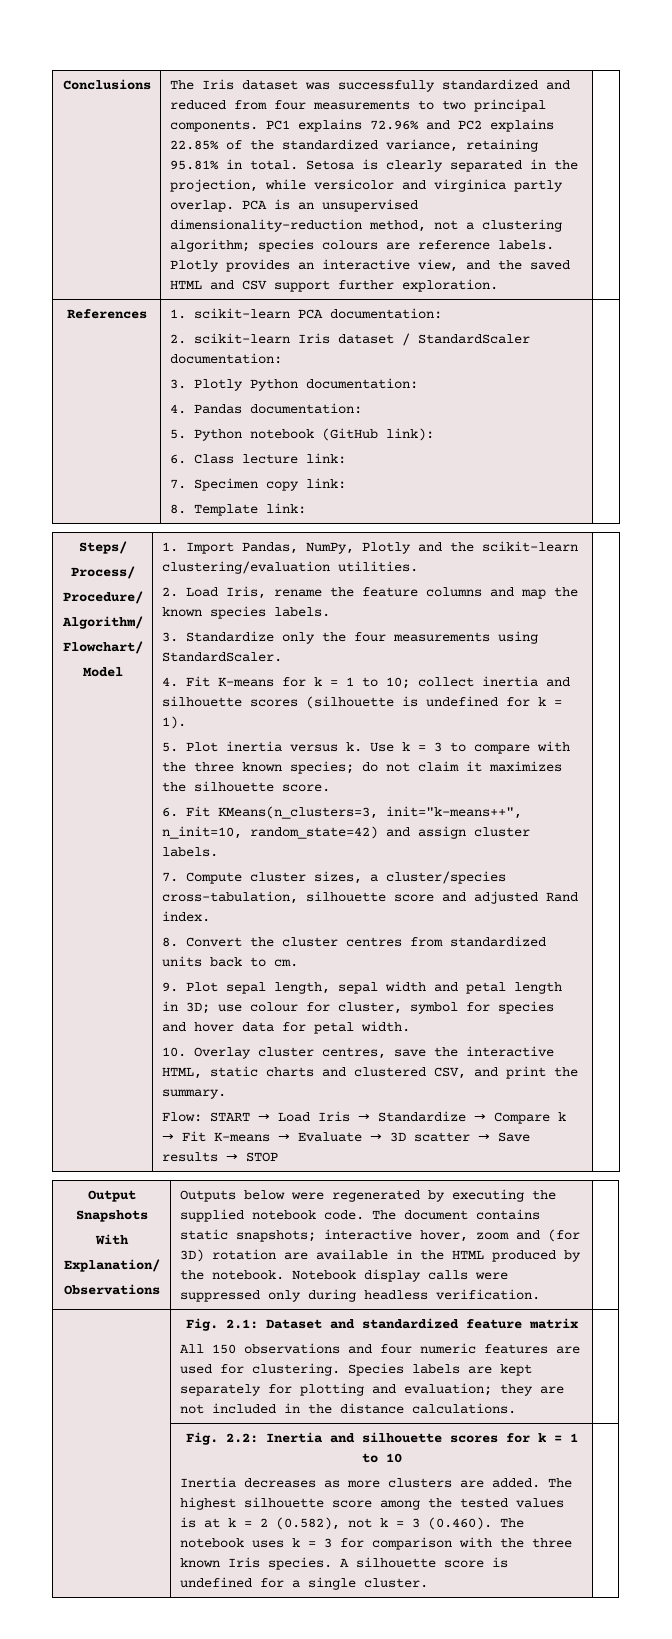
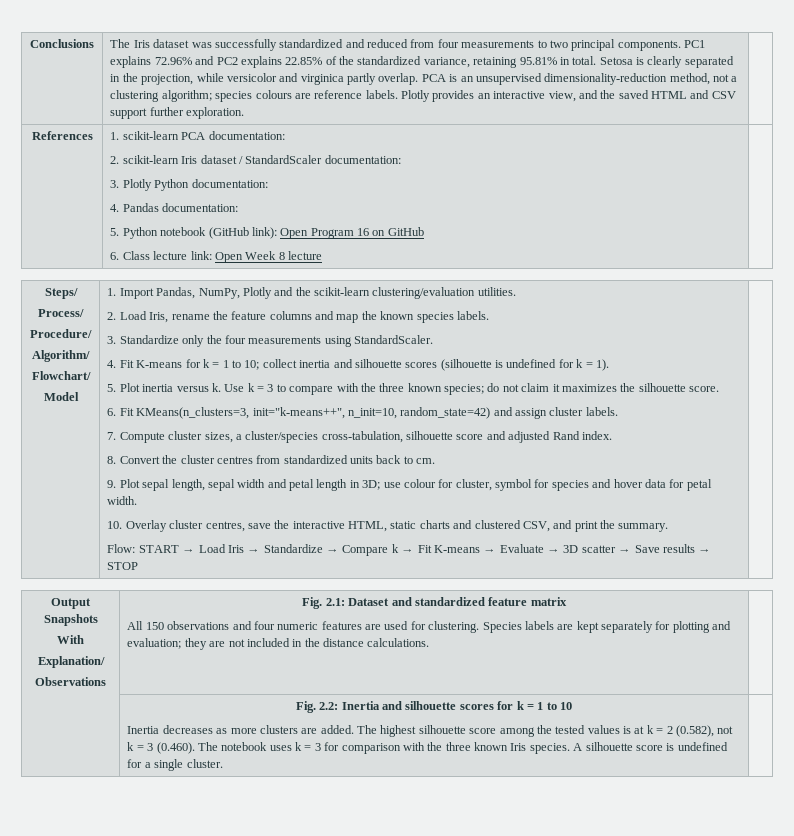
  References | 1. scikit-learn PCA documentation:
  2. scikit-learn Iris dataset / StandardScaler documentation:
  3. Plotly Python documentation:
  4. Pandas documentation:
- 5. Python notebook (GitHub link):
- 6. Class lecture link:
- 7. Specimen copy link:
- 8. Template link: |
+ 5. Python notebook (GitHub link): Open Program 16 on GitHub
+ 6. Class lecture link: Open Week 8 lecture |
- Outputs below were regenerated by executing the supplied notebook code. The document contains static snapshots; interactive hover, zoom and (for 3D) rotation are available in the HTML produced by the notebook. Notebook display calls were suppressed only during headless verification.

